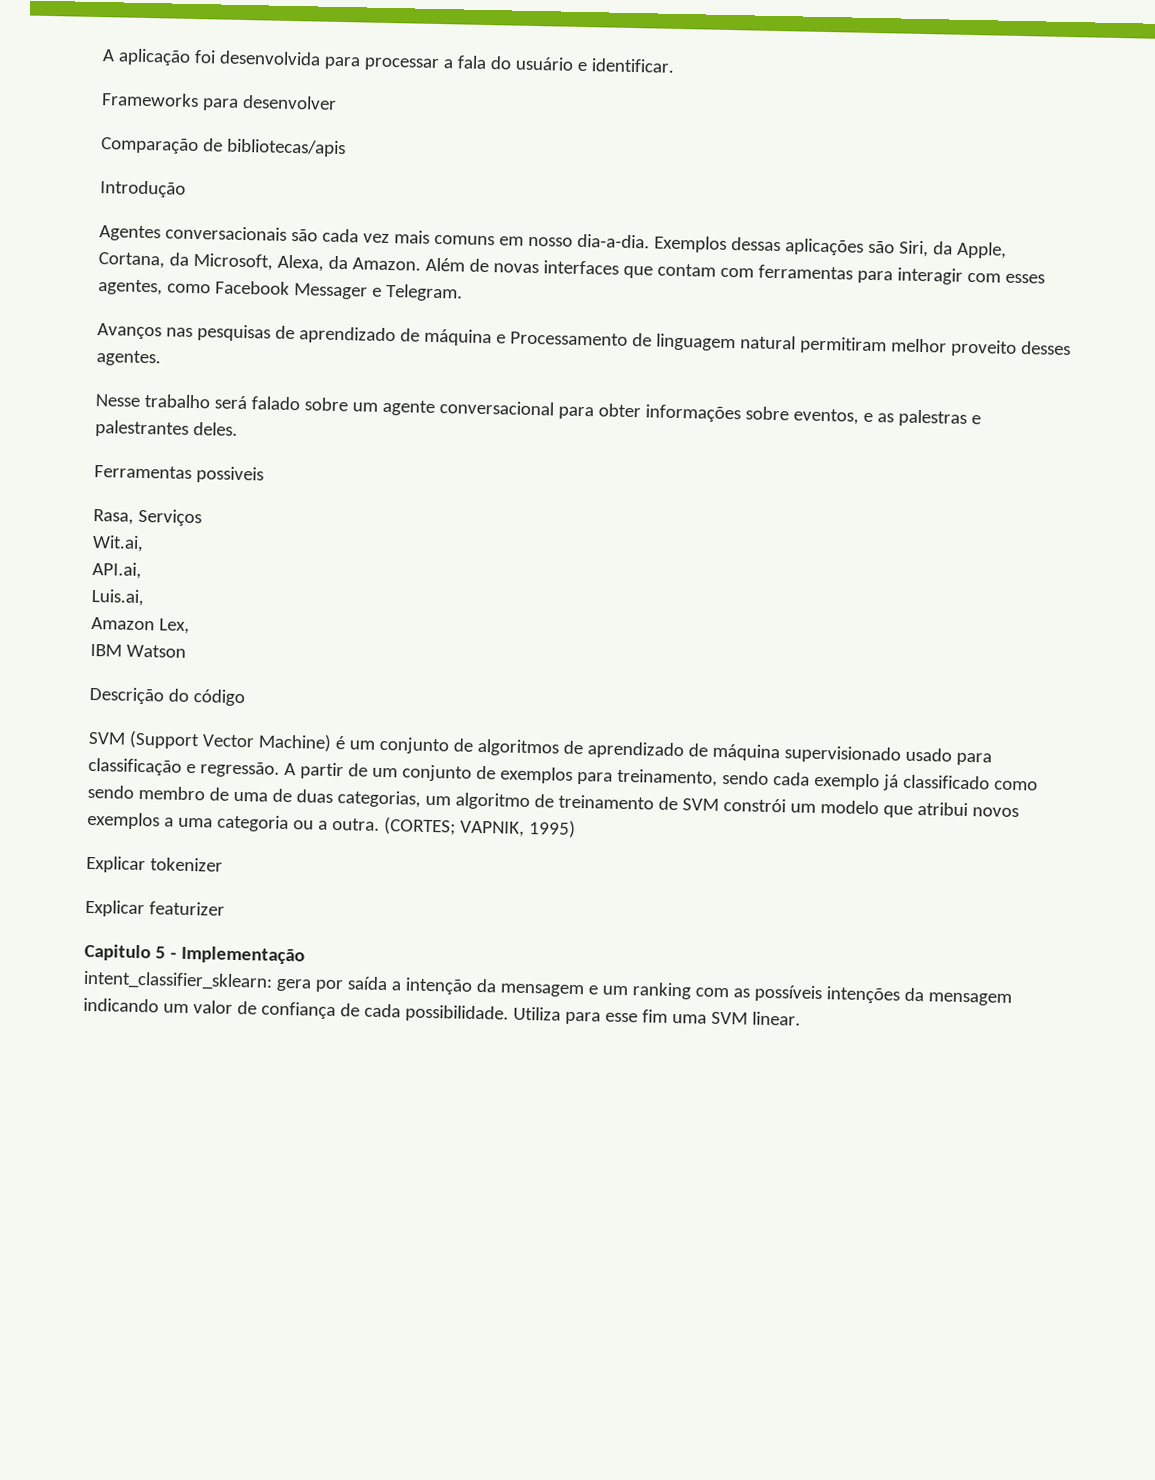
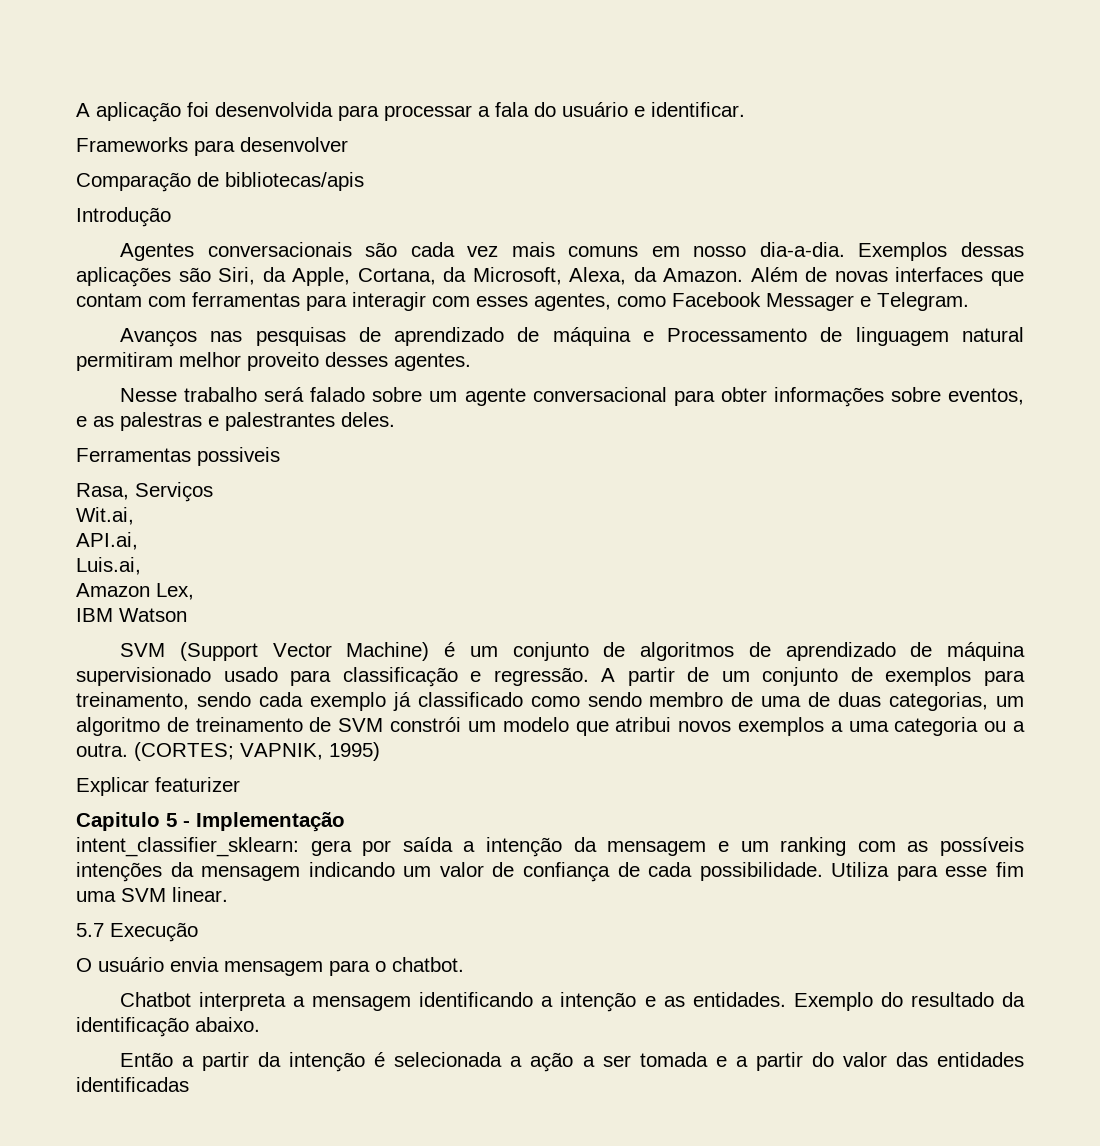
- Descrição do código
- Explicar tokenizer
+ 5.7 Execução
+ O usuário envia mensagem para o chatbot.
+ Chatbot interpreta a mensagem identificando a intenção e as entidades. Exemplo do resultado da identificação abaixo.
+ Então a partir da intenção é selecionada a ação a ser tomada e a partir do valor das entidades identificadas

